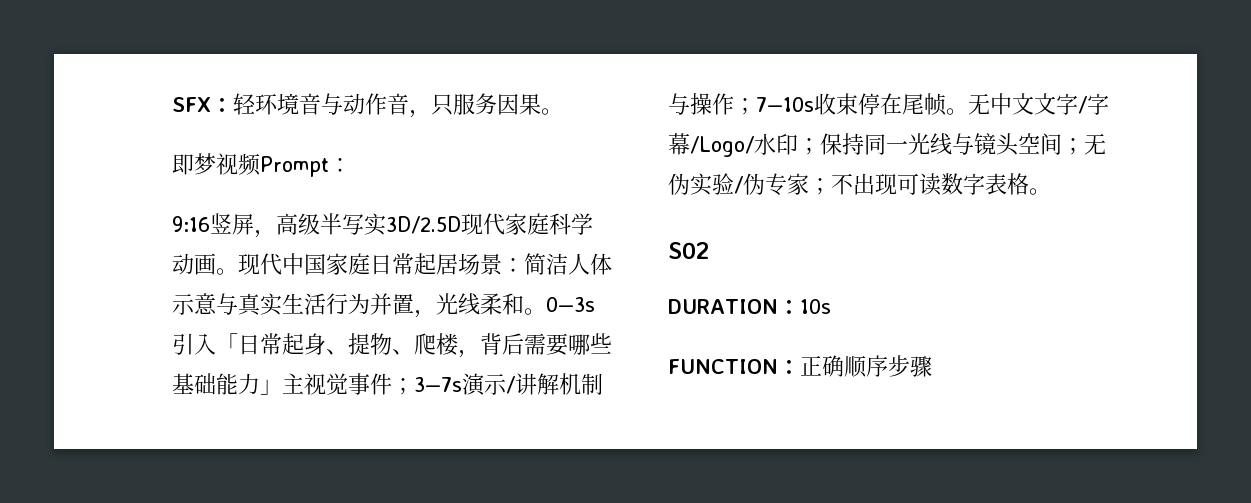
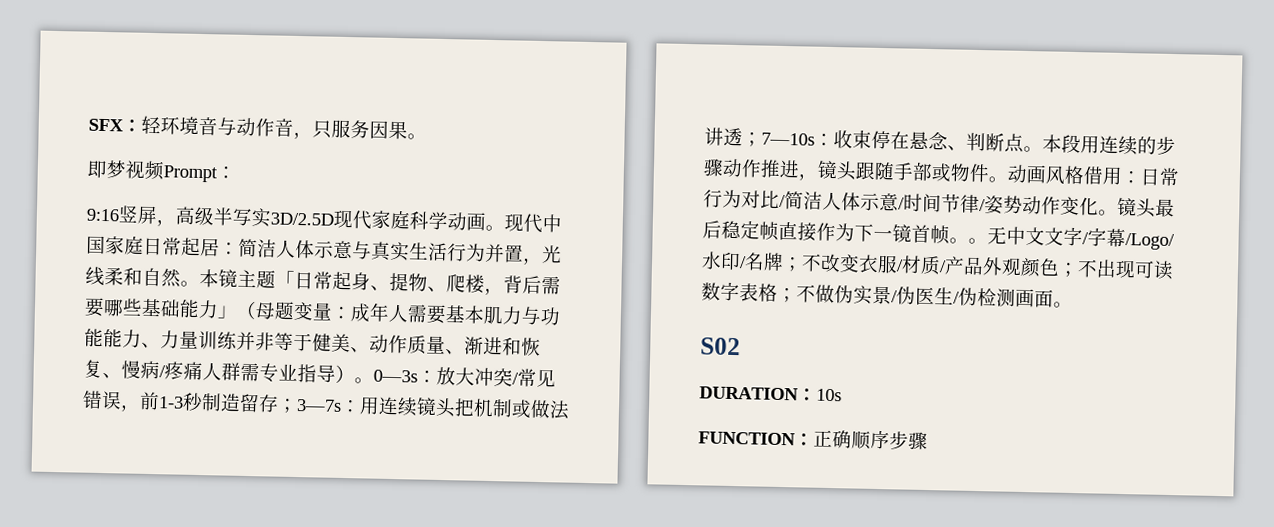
- 现代中国家庭日常起居场景：简洁人体示意与真实生活行为并置，光线柔和。0—3s引入「日常起身、提物、爬楼，背后需要哪些基础能力」主视觉事件；3—7s演示/讲解机制与操作；7—10s收束停在尾帧。
+ 现代中国家庭日常起居：简洁人体示意与真实生活行为并置，光线柔和自然。本镜主题「日常起身、提物、爬楼，背后需要哪些基础能力」（母题变量：成年人需要基本肌力与功能能力、力量训练并非等于健美、动作质量、渐进和恢复、慢病/疼痛人群需专业指导）。0—3s：放大冲突/常见错误，前1-3秒制造留存；3—7s：用连续镜头把机制或做法讲透；7—10s：收束停在悬念、判断点。本段用连续的步骤动作推进，镜头跟随手部或物件。动画风格借用：日常行为对比/简洁人体示意/时间节律/姿势动作变化。镜头最后稳定帧直接作为下一镜首帧。。
- 无中文文字/字幕/Logo/水印；保持同一光线与镜头空间；无伪实验/伪专家；不出现可读数字表格。
+ 无中文文字/字幕/Logo/水印/名牌；不改变衣服/材质/产品外观颜色；不出现可读数字表格；不做伪实景/伪医生/伪检测画面。

